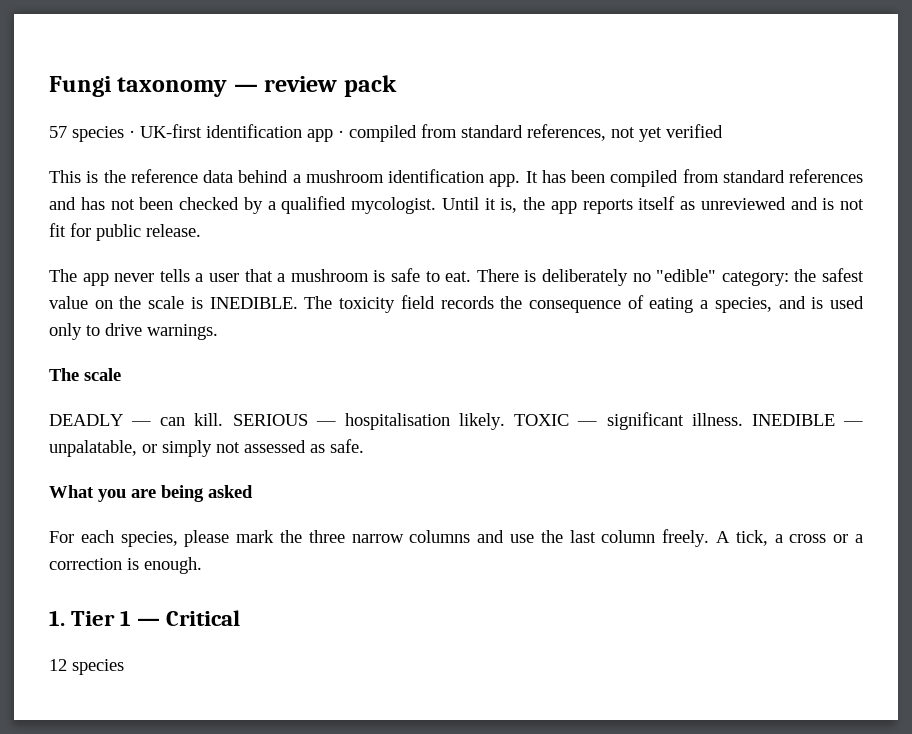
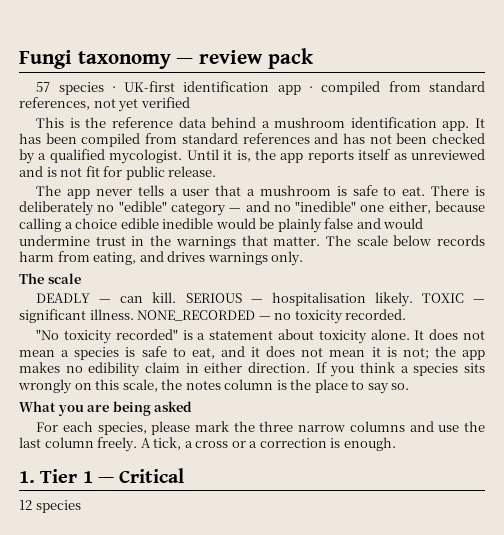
- There is deliberately no "edible" category: the safest value on the scale is INEDIBLE. The toxicity field records the consequence of eating a species, and is used only to drive warnings.
+ There is deliberately no "edible" category — and no "inedible" one either, because calling a choice edible inedible would be plainly false and would undermine trust in the warnings that matter. The scale below records harm from eating, and drives warnings only.
- INEDIBLE — unpalatable, or simply not assessed as safe.
+ NONE_RECORDED — no toxicity recorded.
+ "No toxicity recorded" is a statement about toxicity alone. It does not mean a species is safe to eat, and it does not mean it is not; the app makes no edibility claim in either direction. If you think a species sits wrongly on this scale, the notes column is the place to say so.

